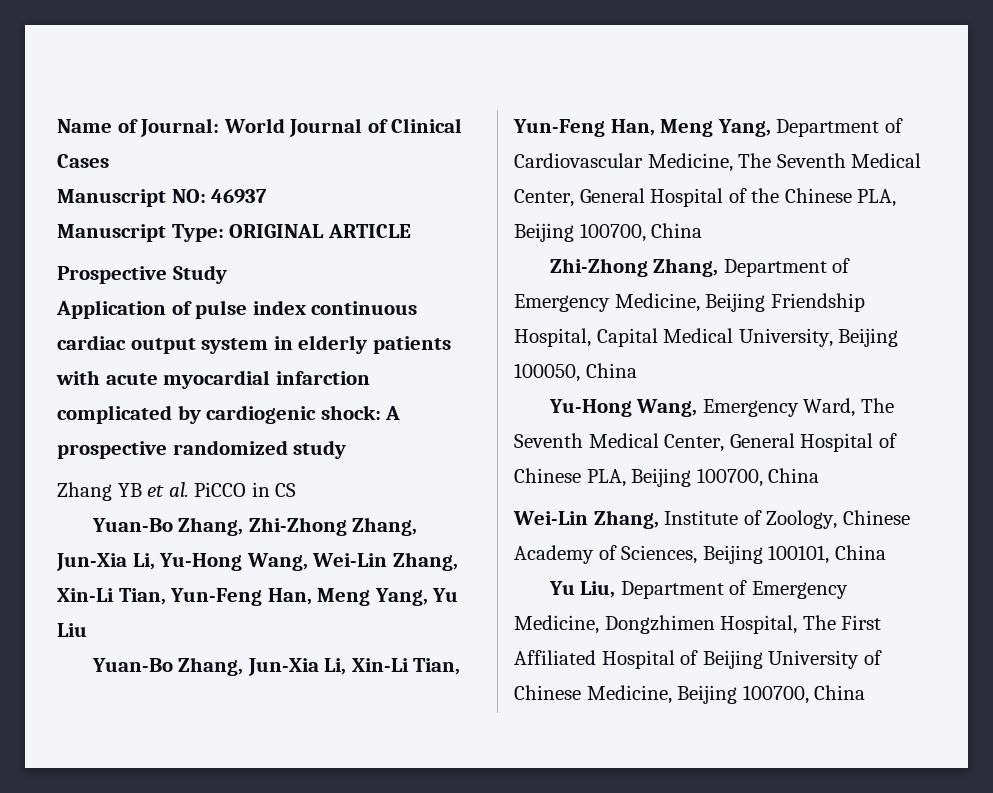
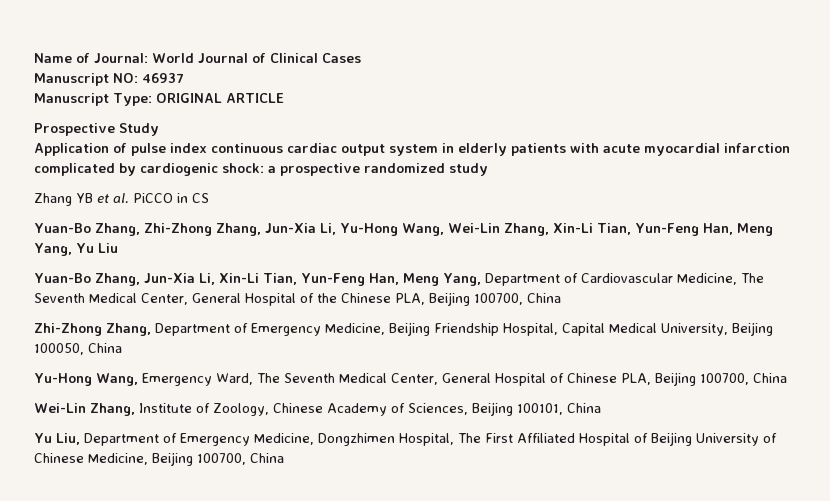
- Application of pulse index continuous cardiac output system in elderly patients with acute myocardial infarction complicated by cardiogenic shock: A prospective randomized study
+ Application of pulse index continuous cardiac output system in elderly patients with acute myocardial infarction complicated by cardiogenic shock: a prospective randomized study

